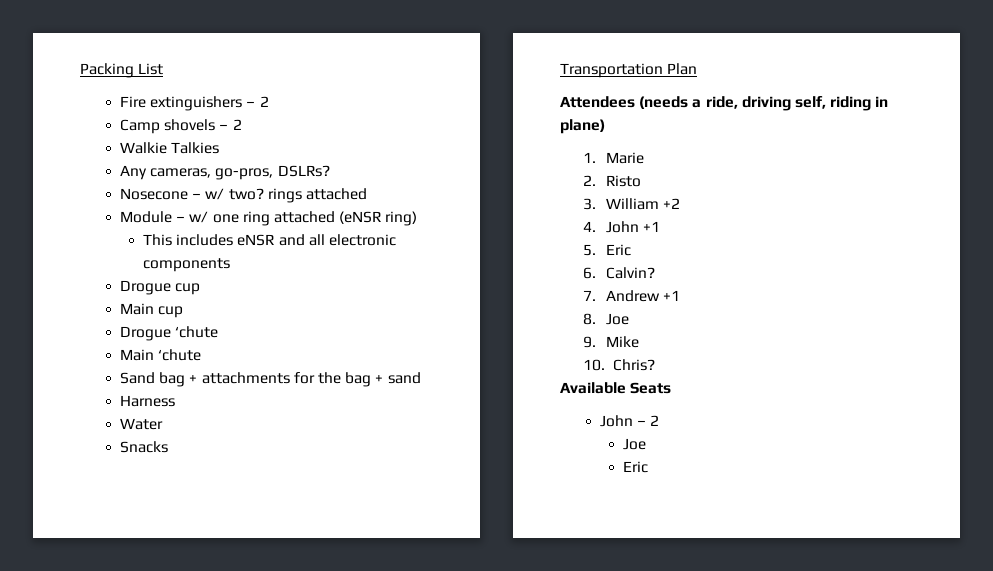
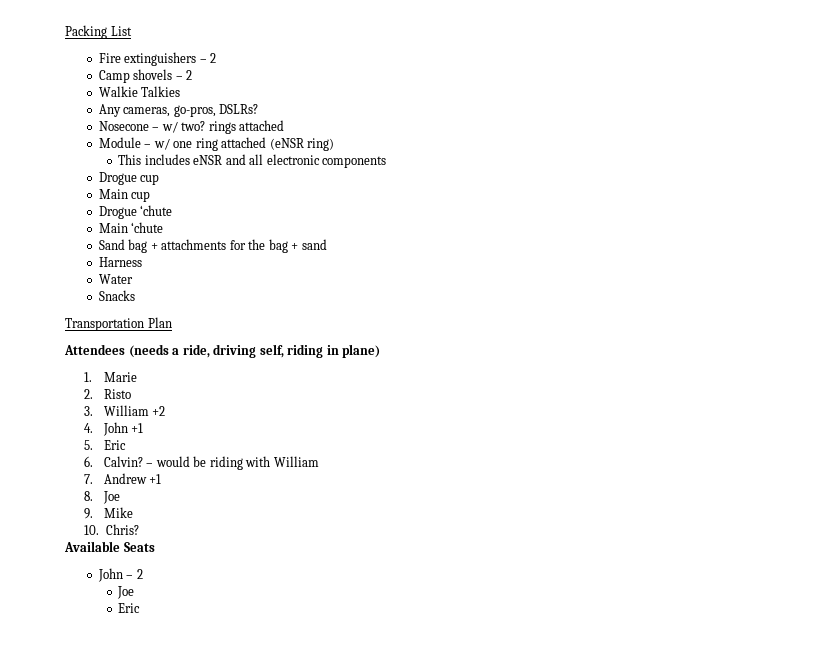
+ – would be riding with William

